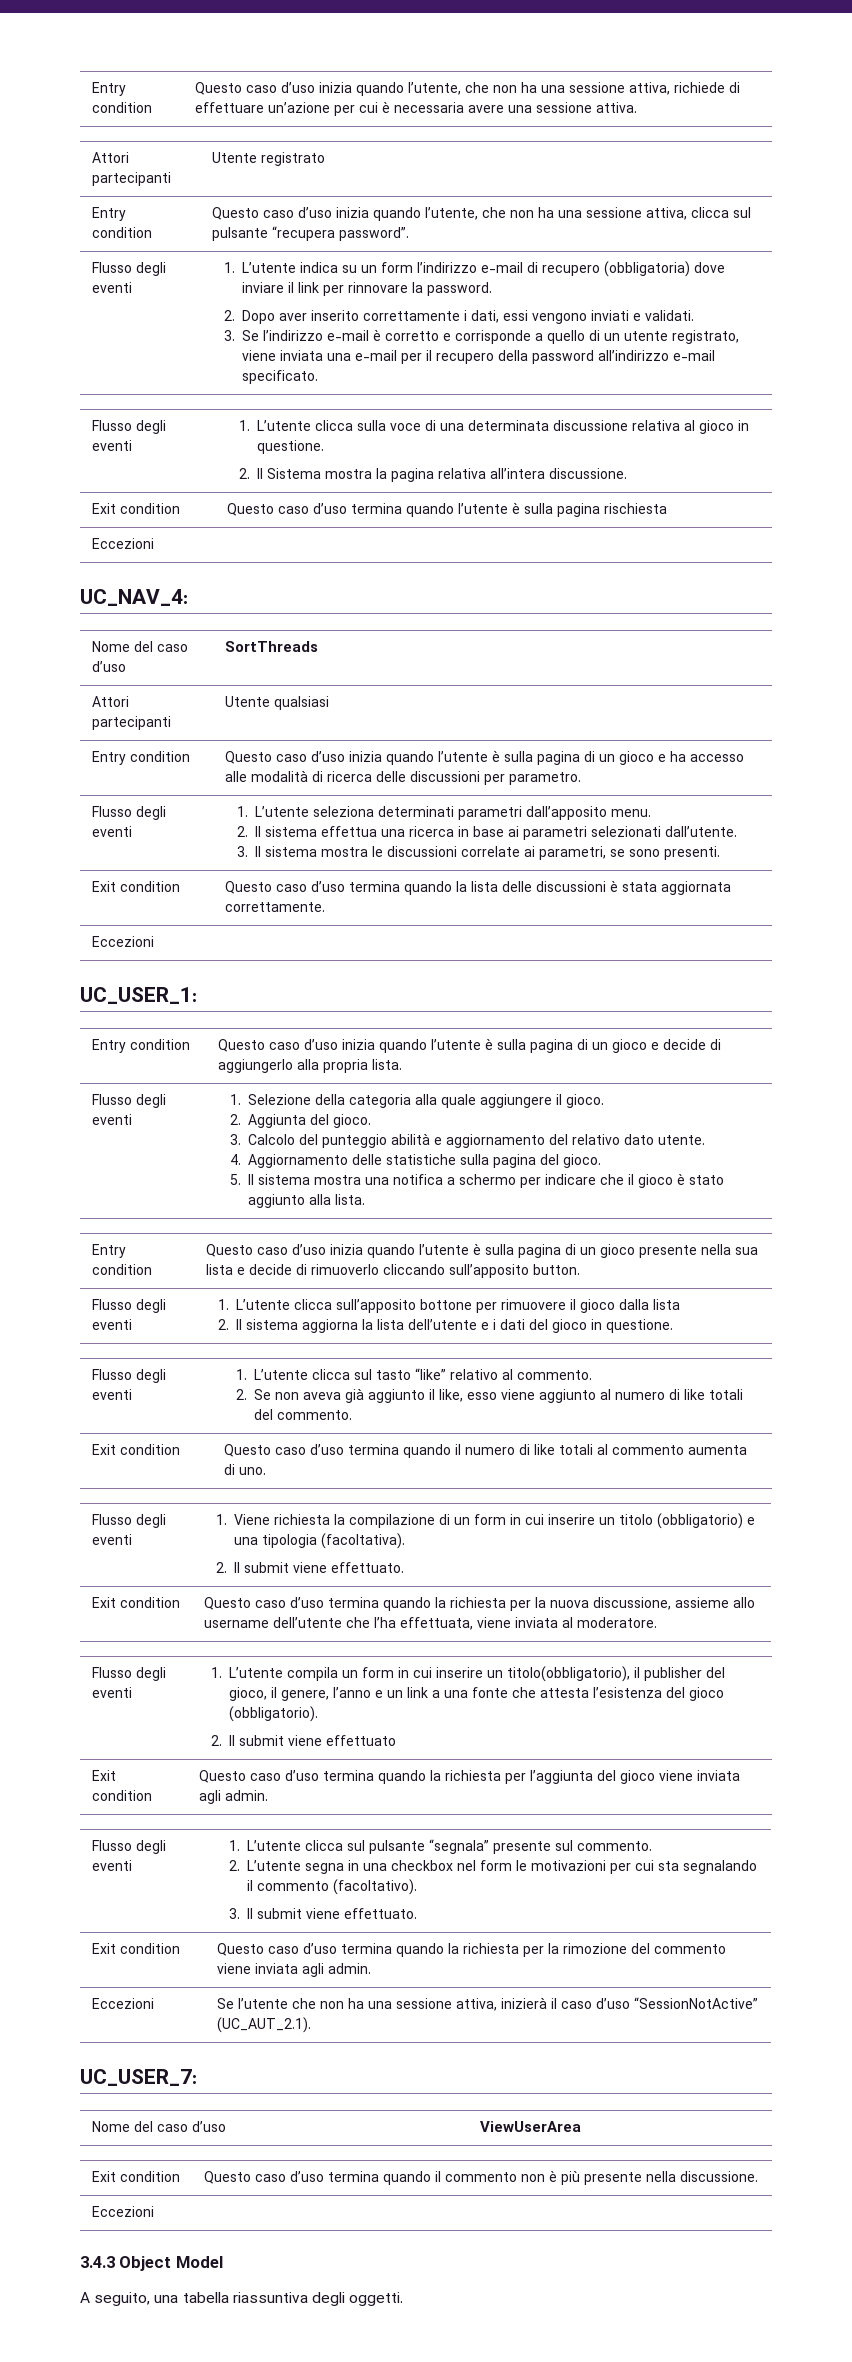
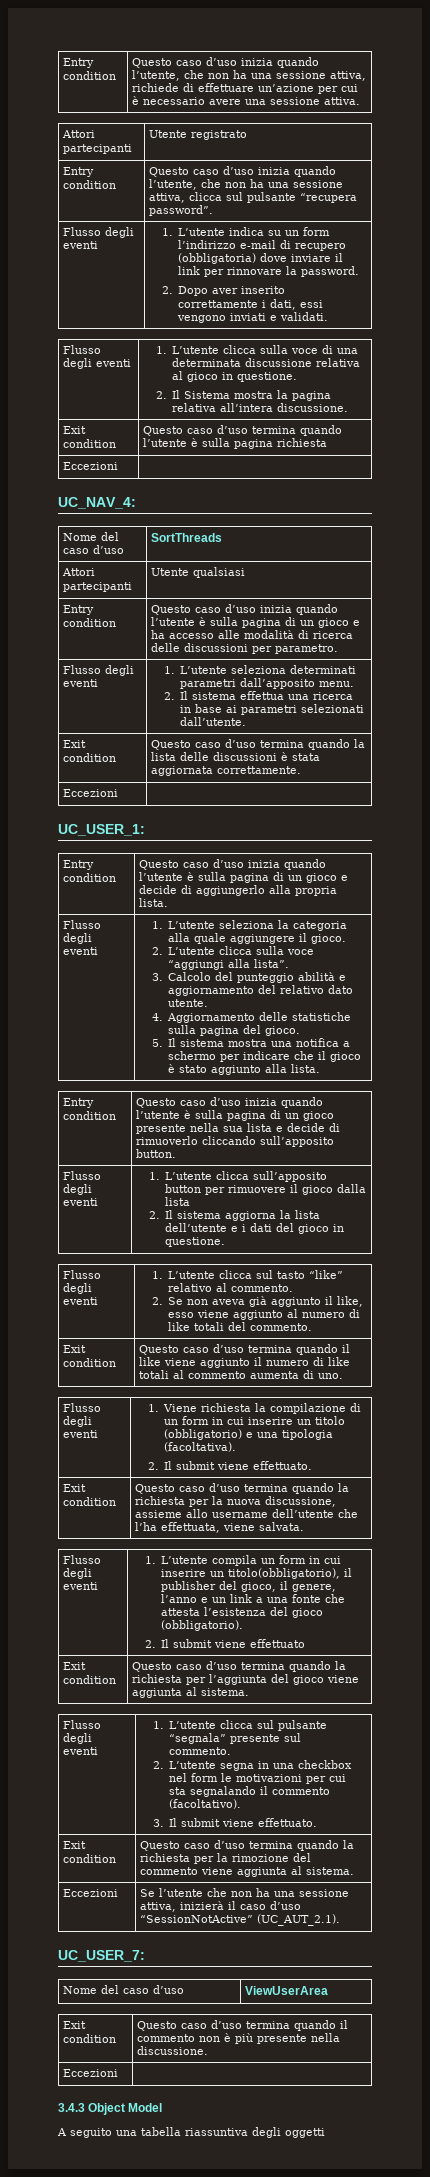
- Entry condition | Questo caso d’uso inizia quando l’utente, che non ha una sessione attiva, richiede di effettuare un’azione per cui è necessaria avere una sessione attiva.
+ Entry condition | Questo caso d’uso inizia quando l’utente, che non ha una sessione attiva, richiede di effettuare un’azione per cui è necessario avere una sessione attiva.
- 3. Se l’indirizzo e-mail è corretto e corrisponde a quello di un utente registrato, viene inviata una e-mail per il recupero della password all’indirizzo e-mail specificato.
- Exit condition | Questo caso d’uso termina quando l’utente è sulla pagina rischiesta
+ Exit condition | Questo caso d’uso termina quando l’utente è sulla pagina richiesta
  Flusso degli eventi | 1. L’utente seleziona determinati parametri dall’apposito menu.
  2. Il sistema effettua una ricerca in base ai parametri selezionati dall’utente.
- 3. Il sistema mostra le discussioni correlate ai parametri, se sono presenti.
- 1. Selezione della categoria alla quale aggiungere il gioco.
+ 1. L’utente seleziona la categoria alla quale aggiungere il gioco.
- 2. Aggiunta del gioco.
+ 2. L’utente clicca sulla voce “aggiungi alla lista”.
- Flusso degli eventi | 1. L’utente clicca sull’apposito bottone per rimuovere il gioco dalla lista
+ Flusso degli eventi | 1. L’utente clicca sull’apposito button per rimuovere il gioco dalla lista
- Exit condition | Questo caso d’uso termina quando il numero di like totali al commento aumenta di uno.
+ Exit condition | Questo caso d’uso termina quando il like viene aggiunto il numero di like totali al commento aumenta di uno.
- Exit condition | Questo caso d’uso termina quando la richiesta per la nuova discussione, assieme allo username dell’utente che l’ha effettuata, viene inviata al moderatore.
+ Exit condition | Questo caso d’uso termina quando la richiesta per la nuova discussione, assieme allo username dell’utente che l’ha effettuata, viene salvata.
- Exit condition | Questo caso d’uso termina quando la richiesta per l’aggiunta del gioco viene inviata agli admin.
+ Exit condition | Questo caso d’uso termina quando la richiesta per l’aggiunta del gioco viene aggiunta al sistema.
- Exit condition | Questo caso d’uso termina quando la richiesta per la rimozione del commento viene inviata agli admin.
+ Exit condition | Questo caso d’uso termina quando la richiesta per la rimozione del commento viene aggiunta al sistema.
- A seguito, una tabella riassuntiva degli oggetti.
+ A seguito una tabella riassuntiva degli oggetti

